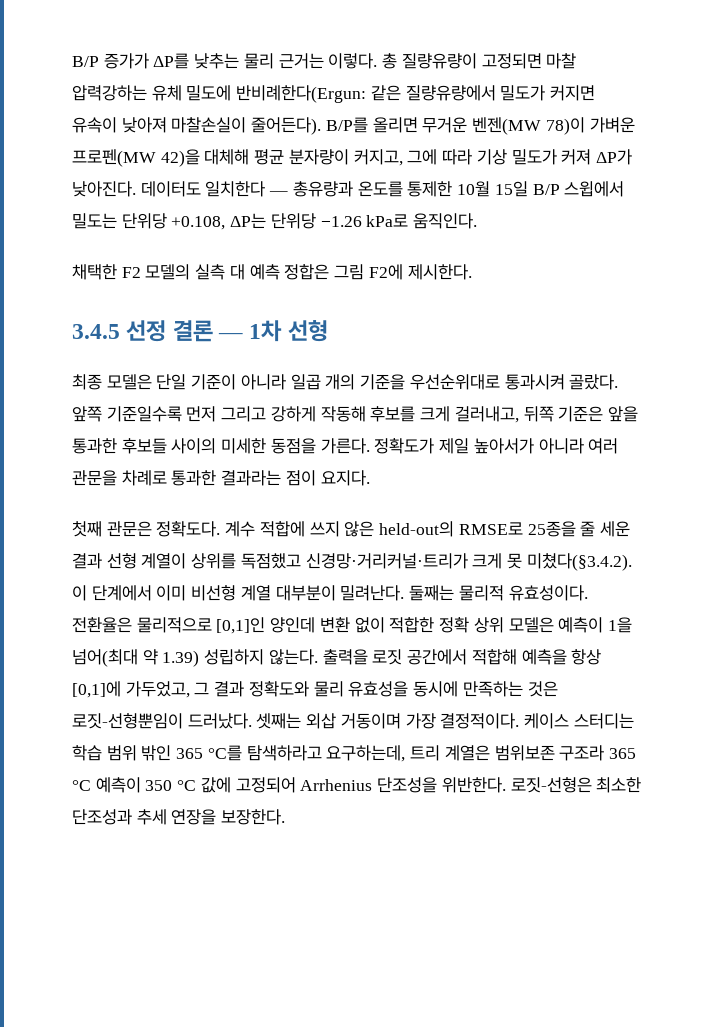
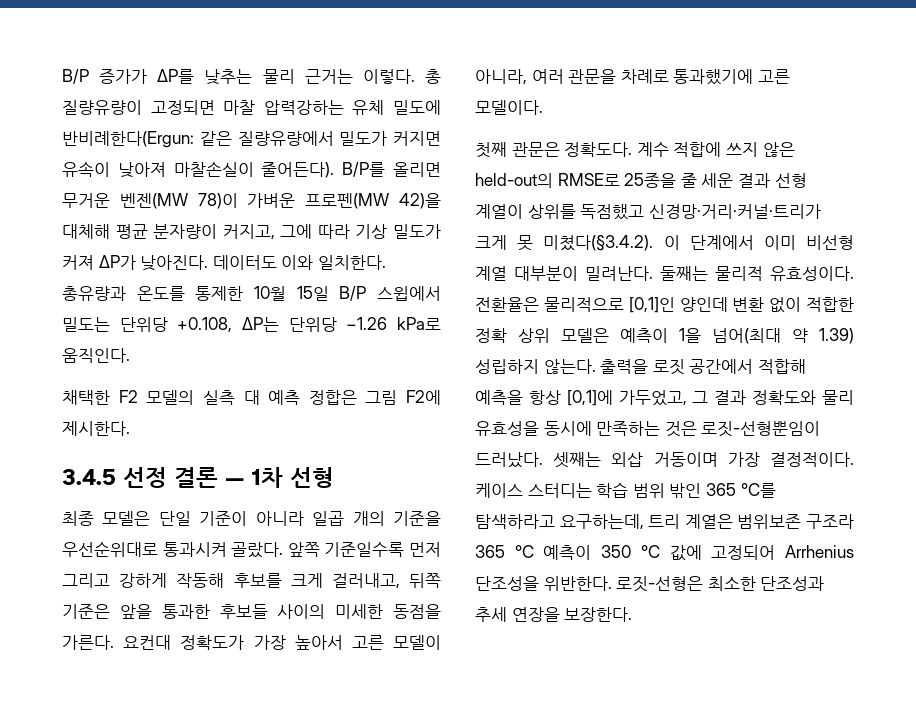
- 데이터도 일치한다 — 총유량과 온도를 통제한 10월 15일 B/P 스윕에서 밀도는 단위당 +0.108, ΔP는 단위당 −1.26 kPa로 움직인다.
+ 데이터도 이와 일치한다. 총유량과 온도를 통제한 10월 15일 B/P 스윕에서 밀도는 단위당 +0.108, ΔP는 단위당 −1.26 kPa로 움직인다.
- 정확도가 제일 높아서가 아니라 여러 관문을 차례로 통과한 결과라는 점이 요지다.
+ 요컨대 정확도가 가장 높아서 고른 모델이 아니라, 여러 관문을 차례로 통과했기에 고른 모델이다.
- 계수 적합에 쓰지 않은 held-out의 RMSE로 25종을 줄 세운 결과 선형 계열이 상위를 독점했고 신경망·거리커널·트리가 크게 못 미쳤다(§3.4.2). 이 단계에서 이미 비선형 계열 대부분이 밀려난다.
+ 계수 적합에 쓰지 않은 held-out의 RMSE로 25종을 줄 세운 결과 선형 계열이 상위를 독점했고 신경망·거리·커널·트리가 크게 못 미쳤다(§3.4.2). 이 단계에서 이미 비선형 계열 대부분이 밀려난다.

